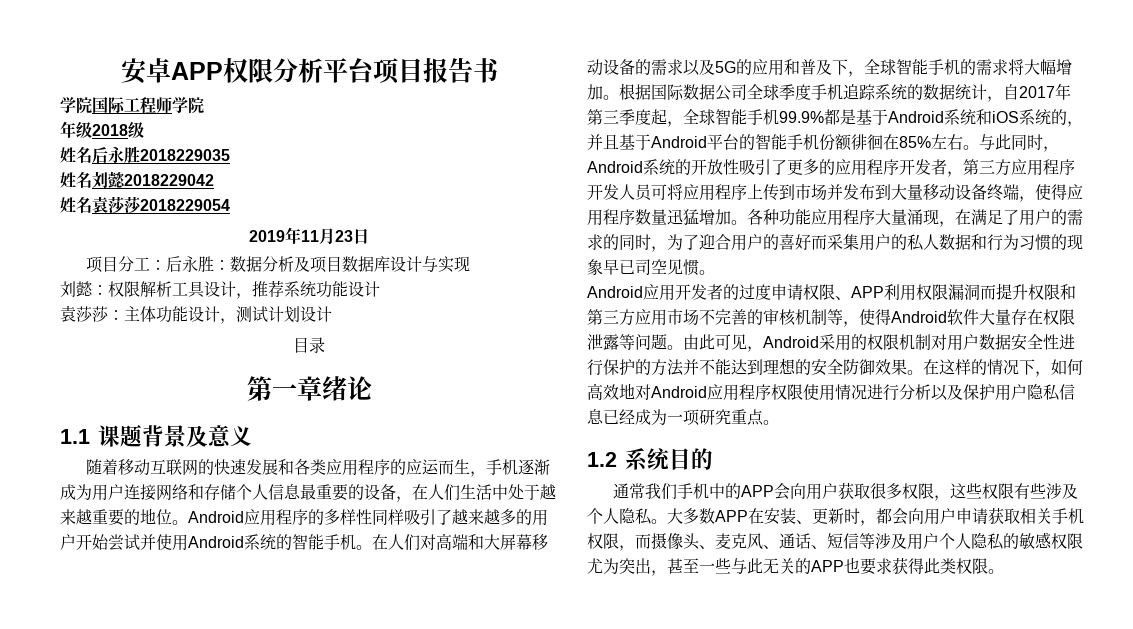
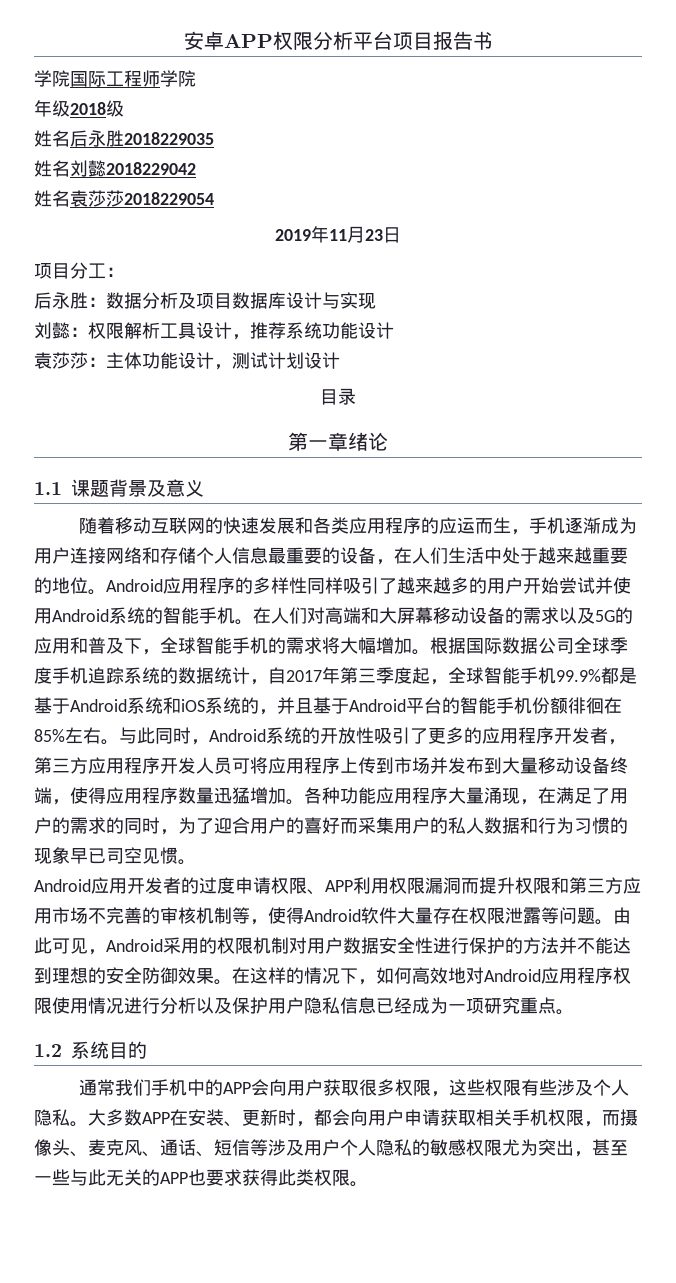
- 项目分工：后永胜：数据分析及项目数据库设计与实现
+ 项目分工：
+ 后永胜：数据分析及项目数据库设计与实现

